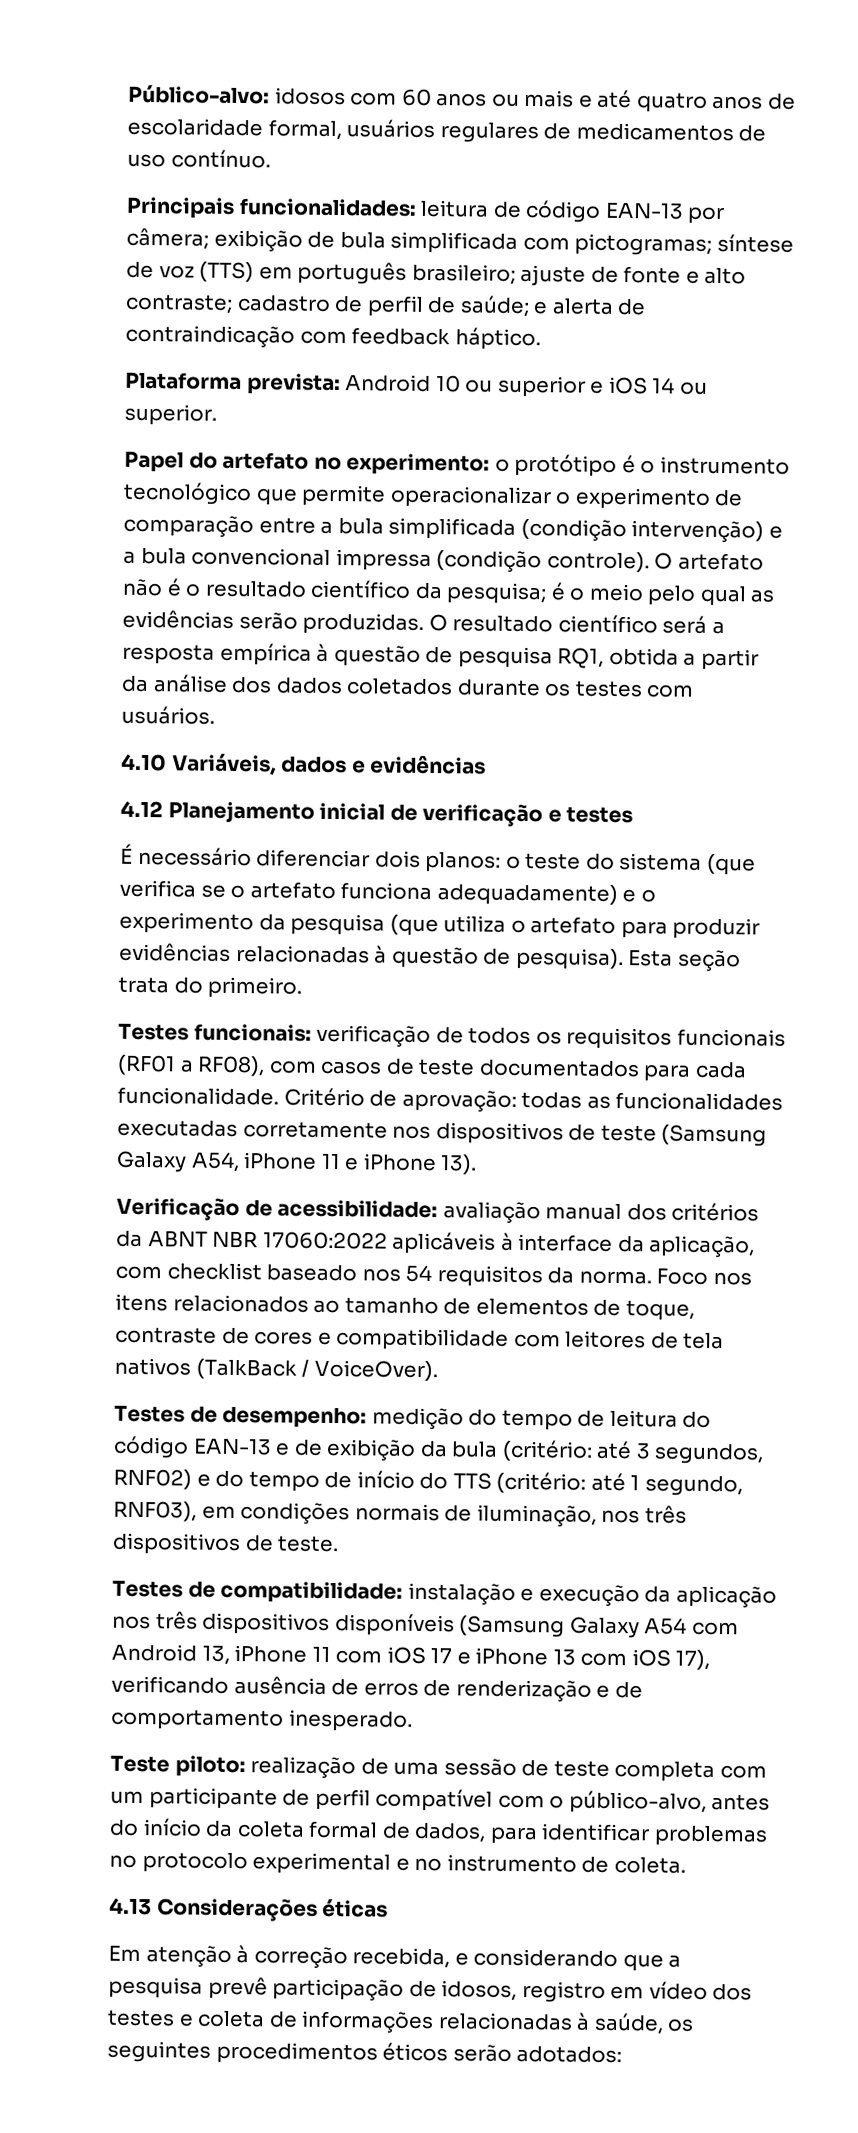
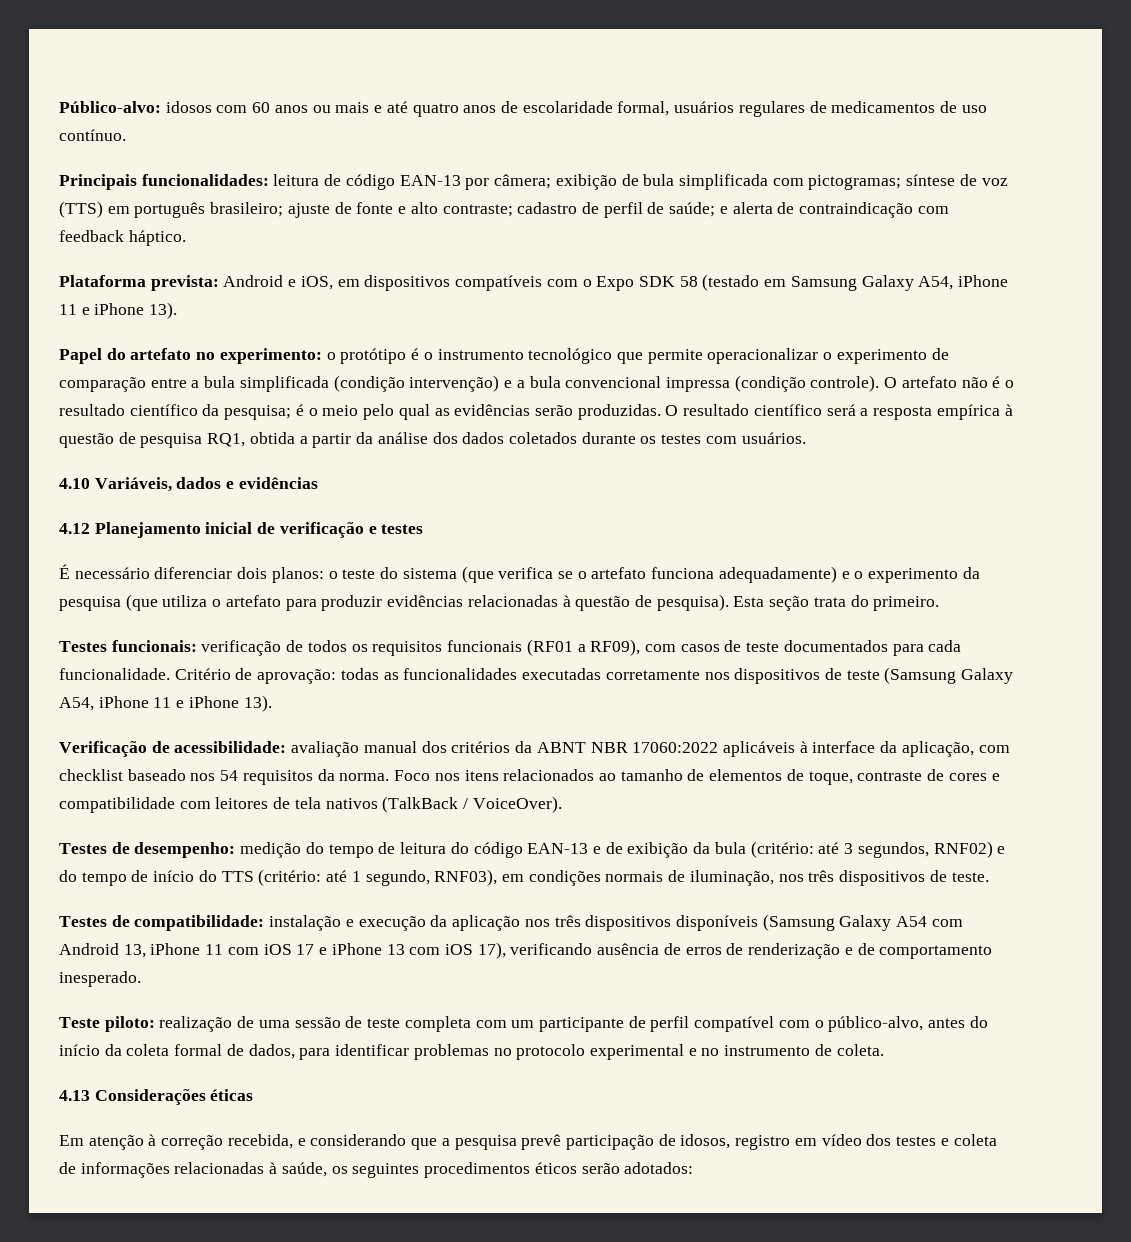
- Plataforma prevista: Android 10 ou superior e iOS 14 ou superior.
+ Plataforma prevista: Android e iOS, em dispositivos compatíveis com o Expo SDK 58 (testado em Samsung Galaxy A54, iPhone 11 e iPhone 13).
- Testes funcionais: verificação de todos os requisitos funcionais (RF01 a RF08), com casos de teste documentados para cada funcionalidade.
+ Testes funcionais: verificação de todos os requisitos funcionais (RF01 a RF09), com casos de teste documentados para cada funcionalidade.

